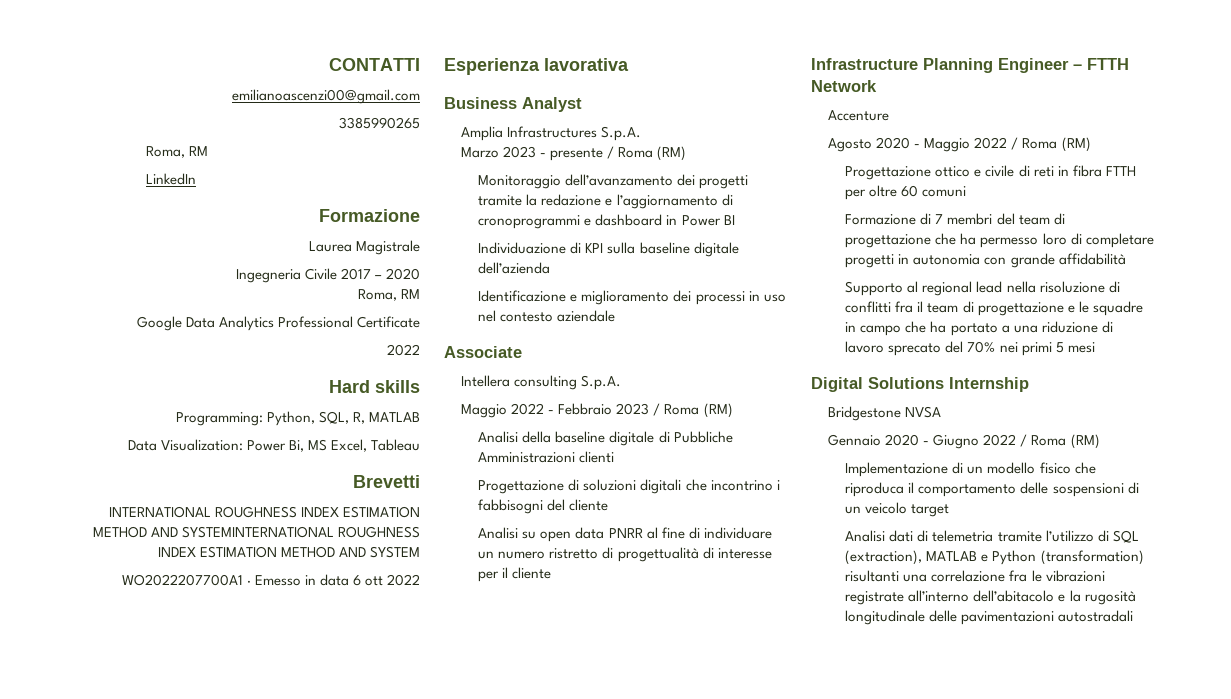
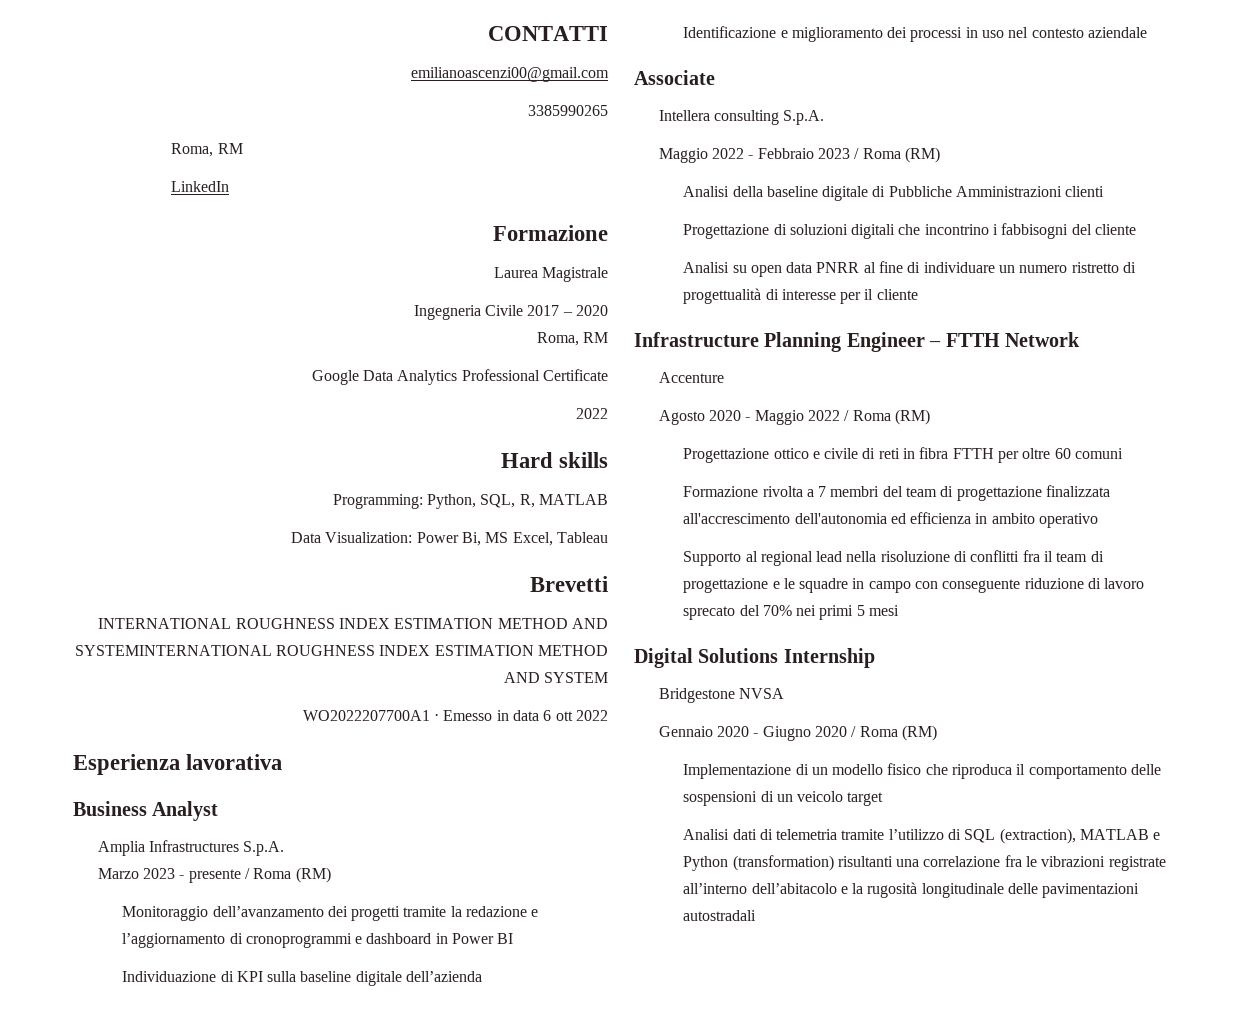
- Formazione di 7 membri del team di progettazione che ha permesso loro di completare progetti in autonomia con grande affidabilità
+ Formazione rivolta a 7 membri del team di progettazione finalizzata all'accrescimento dell'autonomia ed efficienza in ambito operativo
- Supporto al regional lead nella risoluzione di conflitti fra il team di progettazione e le squadre in campo che ha portato a una riduzione di lavoro sprecato del 70% nei primi 5 mesi
+ Supporto al regional lead nella risoluzione di conflitti fra il team di progettazione e le squadre in campo con conseguente riduzione di lavoro sprecato del 70% nei primi 5 mesi
- Gennaio 2020 - Giugno 2022 / Roma (RM)
+ Gennaio 2020 - Giugno 2020 / Roma (RM)

